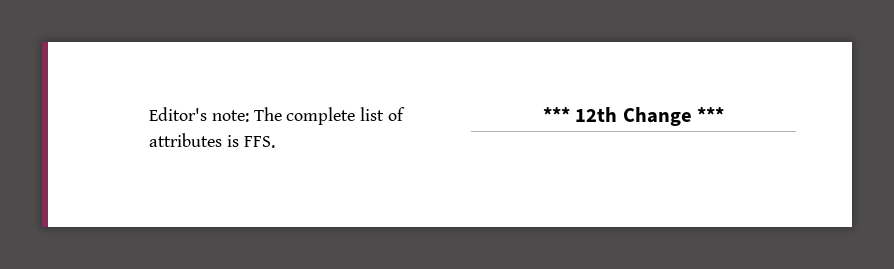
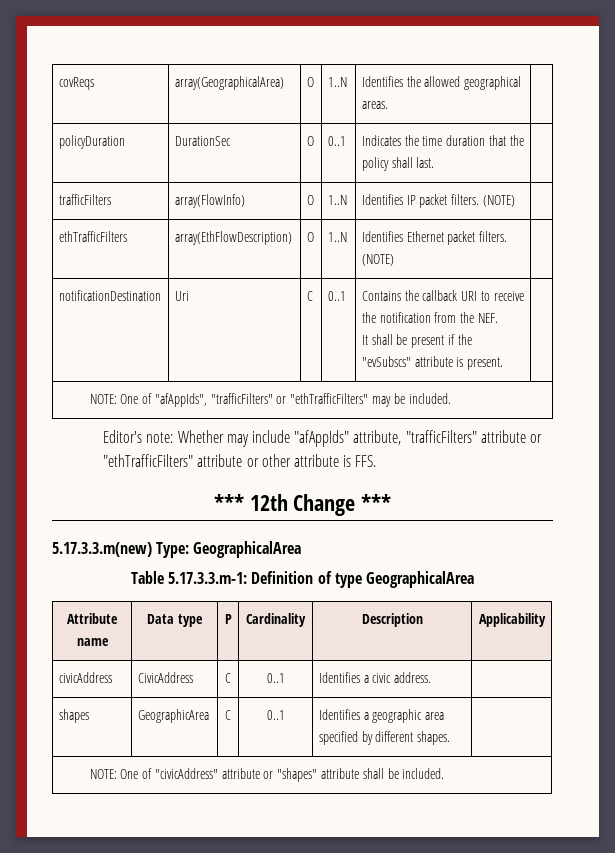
- Editor's note: The complete list of attributes is FFS.
+ covReqs | array(GeographicalArea) | O | 1..N | Identifies the allowed geographical areas. |
+ policyDuration | DurationSec | O | 0..1 | Indicates the time duration that the policy shall last. |
+ trafficFilters | array(FlowInfo) | O | 1..N | Identifies IP packet filters. (NOTE) |
+ ethTrafficFilters | array(EthFlowDescription) | O | 1..N | Identifies Ethernet packet filters. (NOTE) |
+ notificationDestination | Uri | C | 0..1 | Contains the callback URI to receive the notification from the NEF.
+ It shall be present if the "evSubscs" attribute is present. |
+ NOTE: One of "afAppIds", "trafficFilters" or "ethTrafficFilters" may be included.
+ Editor's note: Whether may include "afAppIds" attribute, "trafficFilters" attribute or "ethTrafficFilters" attribute or other attribute is FFS.
+ 5.17.3.3.m(new) Type: GeographicalArea
+ Table 5.17.3.3.m-1: Definition of type GeographicalArea
+ Attribute name | Data type | P | Cardinality | Description | Applicability
+ civicAddress | CivicAddress | C | 0..1 | Identifies a civic address. |
+ shapes | GeographicArea | C | 0..1 | Identifies a geographic area specified by different shapes. |
+ NOTE: One of "civicAddress" attribute or "shapes" attribute shall be included.

